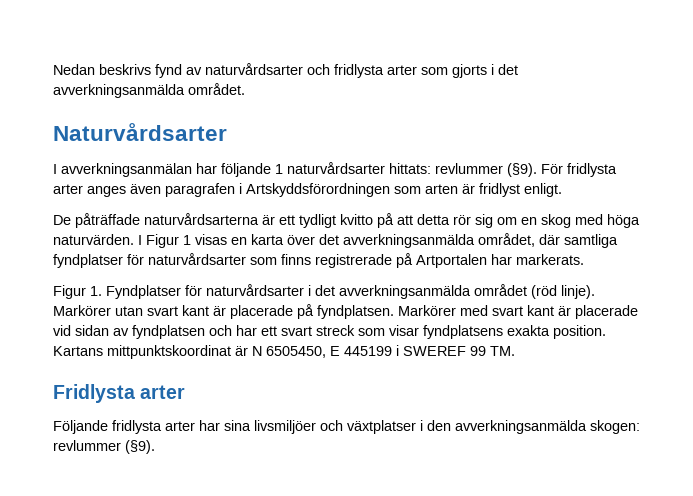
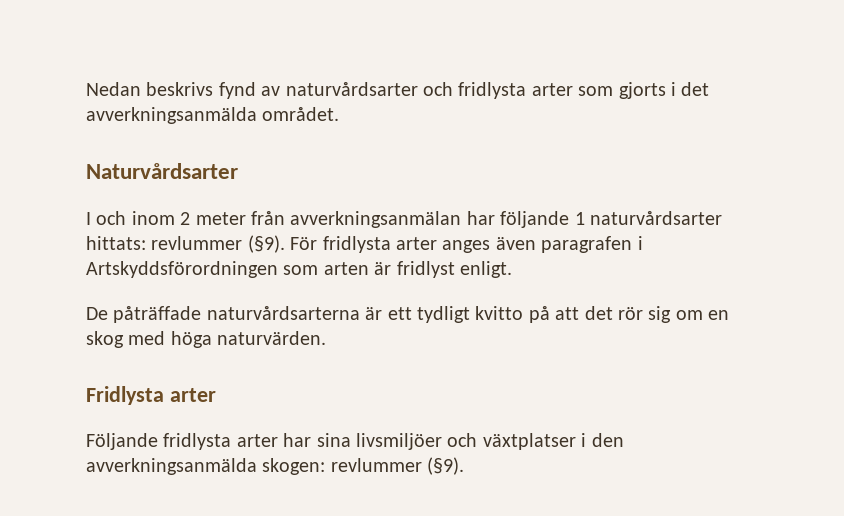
- I avverkningsanmälan har följande 1 naturvårdsarter hittats: revlummer (§9).
+ I och inom 2 meter från avverkningsanmälan har följande 1 naturvårdsarter hittats: revlummer (§9).
- De påträffade naturvårdsarterna är ett tydligt kvitto på att detta rör sig om en skog med höga naturvärden. I Figur 1 visas en karta över det avverkningsanmälda området, där samtliga fyndplatser för naturvårdsarter som finns registrerade på Artportalen har markerats.
- Figur 1. Fyndplatser för naturvårdsarter i det avverkningsanmälda området (röd linje). Markörer utan svart kant är placerade på fyndplatsen. Markörer med svart kant är placerade vid sidan av fyndplatsen och har ett svart streck som visar fyndplatsens exakta position. Kartans mittpunktskoordinat är N 6505450, E 445199 i SWEREF 99 TM.
+ De påträffade naturvårdsarterna är ett tydligt kvitto på att det rör sig om en skog med höga naturvärden.

